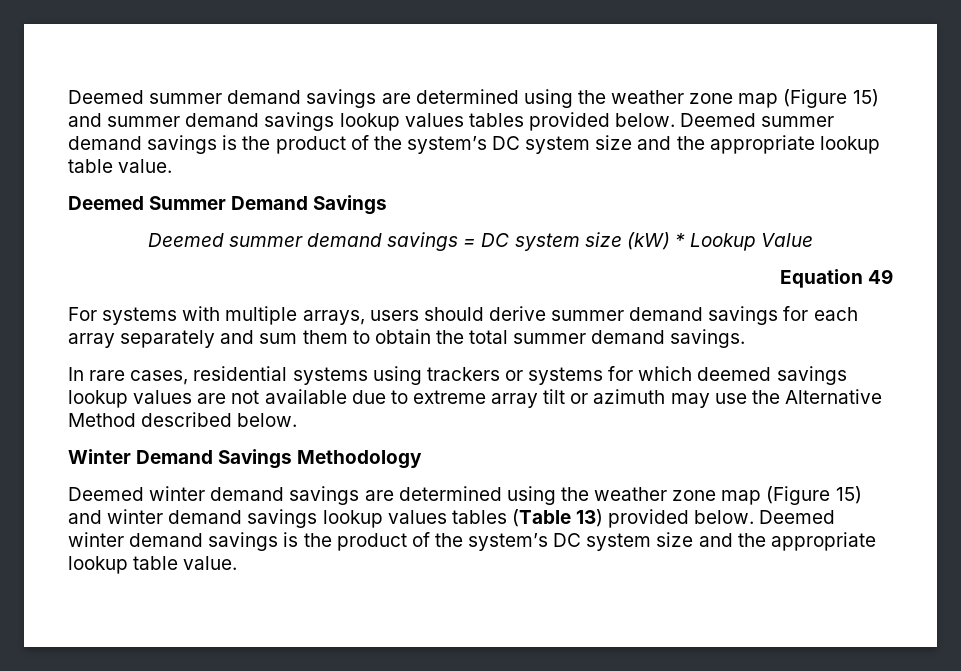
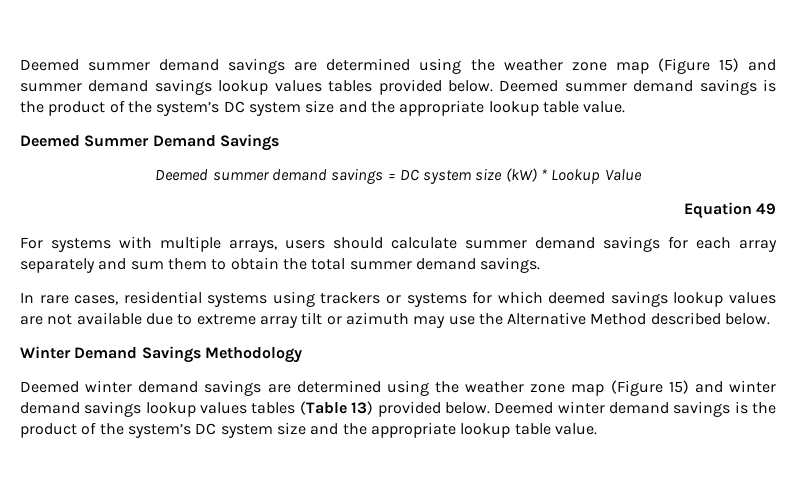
- For systems with multiple arrays, users should derive summer demand savings for each array separately and sum them to obtain the total summer demand savings.
+ For systems with multiple arrays, users should calculate summer demand savings for each array separately and sum them to obtain the total summer demand savings.

